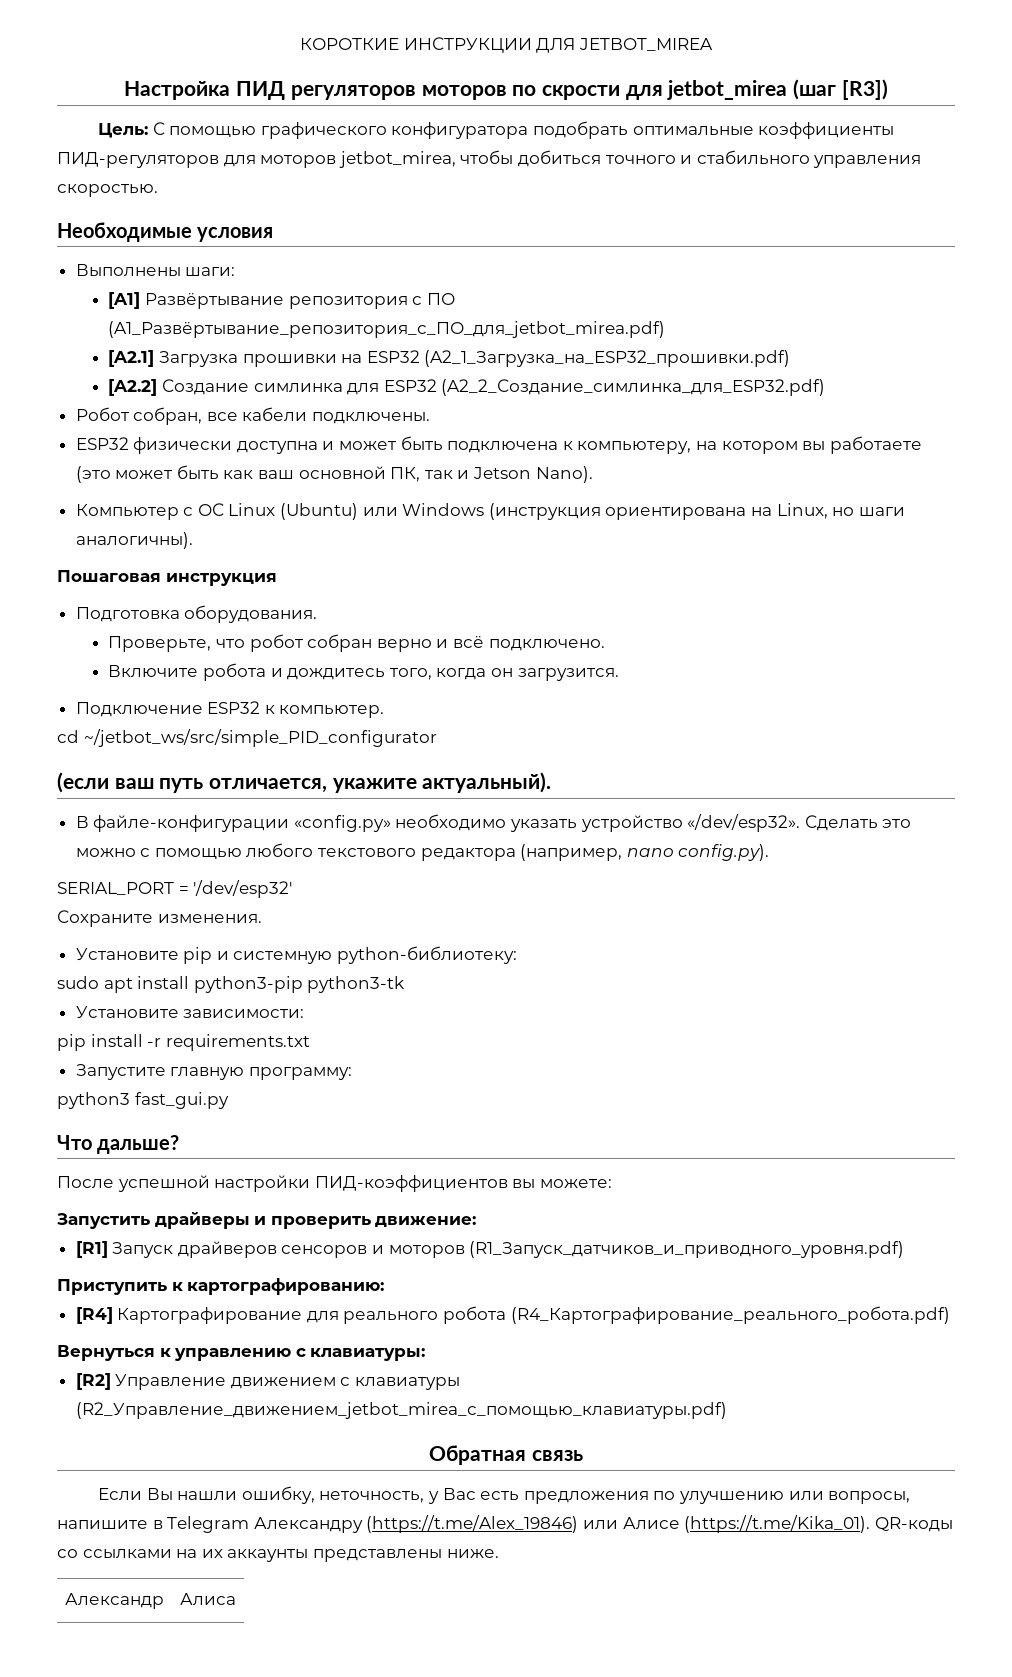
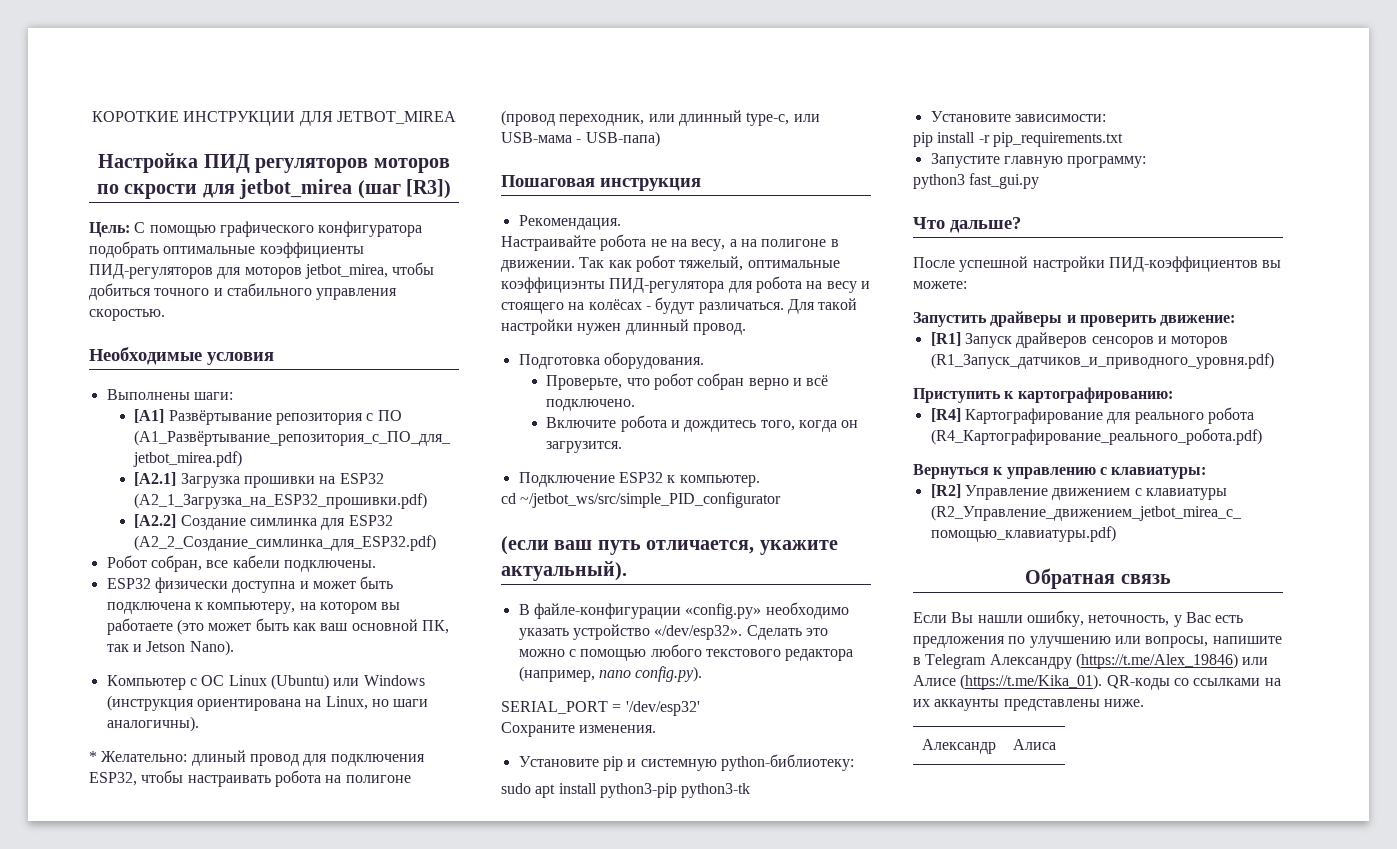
+ * Желательно: длиный провод для подключения ESP32, чтобы настраивать робота на полигоне (провод переходник, или длинный type-c, или USB-мама - USB-папа)
  Пошаговая инструкция
+ Рекомендация.
+ Настраивайте робота не на весу, а на полигоне в движении. Так как робот тяжелый, оптимальные коэффициэнты ПИД-регулятора для робота на весу и стоящего на колёсах - будут различаться. Для такой настройки нужен длинный провод.
- pip install -r requirements.txt
+ pip install -r pip_requirements.txt

